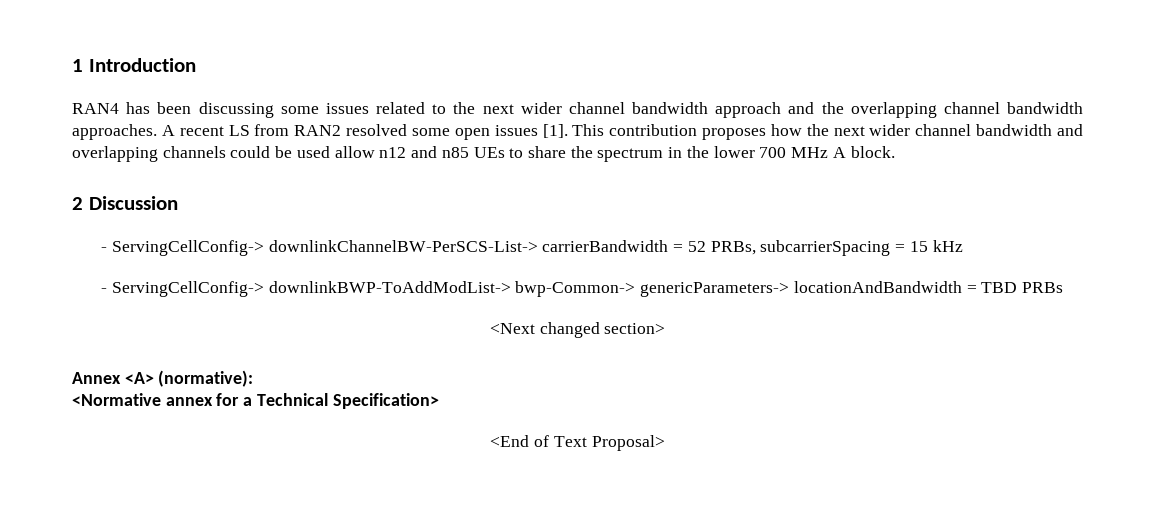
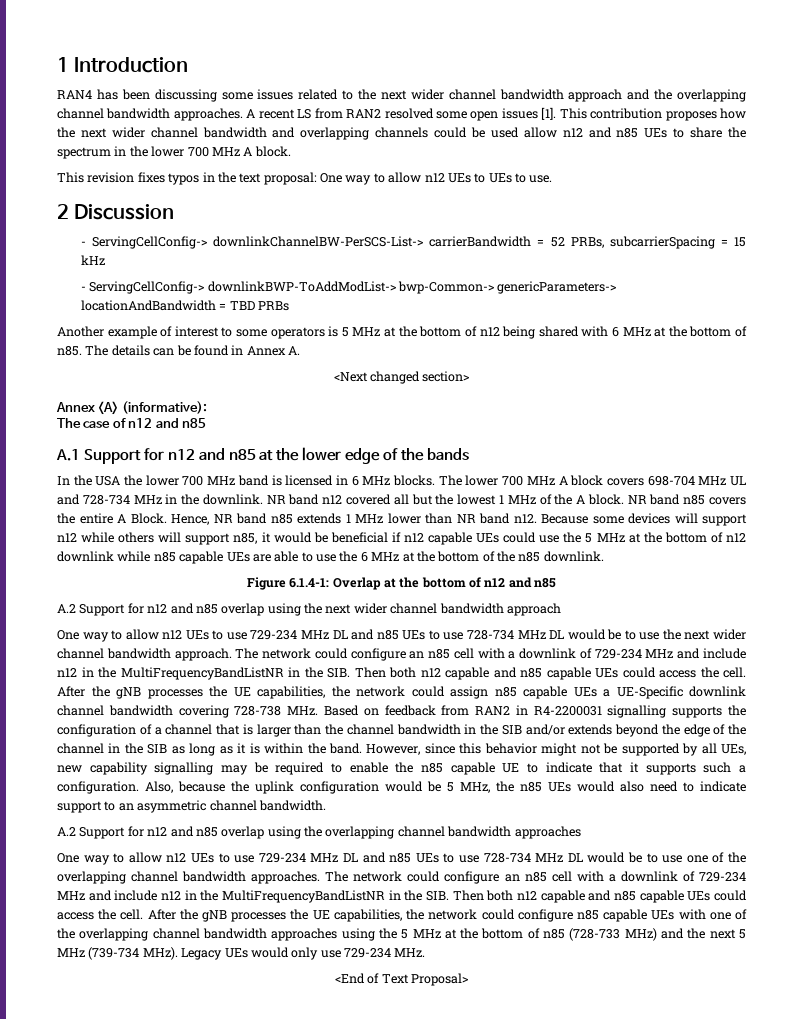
+ This revision fixes typos in the text proposal: One way to allow n12 UEs to UEs to use.
+ Another example of interest to some operators is 5 MHz at the bottom of n12 being shared with 6 MHz at the bottom of n85. The details can be found in Annex A.
- Annex <A> (normative):
- <Normative annex for a Technical Specification>
+ Annex <A> (informative):
+ The case of n12 and n85
+ A.1 Support for n12 and n85 at the lower edge of the bands
+ In the USA the lower 700 MHz band is licensed in 6 MHz blocks. The lower 700 MHz A block covers 698-704 MHz UL and 728-734 MHz in the downlink. NR band n12 covered all but the lowest 1 MHz of the A block. NR band n85 covers the entire A Block. Hence, NR band n85 extends 1 MHz lower than NR band n12. Because some devices will support n12 while others will support n85, it would be beneficial if n12 capable UEs could use the 5 MHz at the bottom of n12 downlink while n85 capable UEs are able to use the 6 MHz at the bottom of the n85 downlink.
+ Figure 6.1.4-1: Overlap at the bottom of n12 and n85
+ A.2 Support for n12 and n85 overlap using the next wider channel bandwidth approach
+ One way to allow n12 UEs to use 729-234 MHz DL and n85 UEs to use 728-734 MHz DL would be to use the next wider channel bandwidth approach. The network could configure an n85 cell with a downlink of 729-234 MHz and include n12 in the MultiFrequencyBandListNR in the SIB. Then both n12 capable and n85 capable UEs could access the cell. After the gNB processes the UE capabilities, the network could assign n85 capable UEs a UE-Specific downlink channel bandwidth covering 728-738 MHz. Based on feedback from RAN2 in R4-2200031 signalling supports the configuration of a channel that is larger than the channel bandwidth in the SIB and/or extends beyond the edge of the channel in the SIB as long as it is within the band. However, since this behavior might not be supported by all UEs, new capability signalling may be required to enable the n85 capable UE to indicate that it supports such a configuration. Also, because the uplink configuration would be 5 MHz, the n85 UEs would also need to indicate support to an asymmetric channel bandwidth.
+ A.2 Support for n12 and n85 overlap using the overlapping channel bandwidth approaches
+ One way to allow n12 UEs to use 729-234 MHz DL and n85 UEs to use 728-734 MHz DL would be to use one of the overlapping channel bandwidth approaches. The network could configure an n85 cell with a downlink of 729-234 MHz and include n12 in the MultiFrequencyBandListNR in the SIB. Then both n12 capable and n85 capable UEs could access the cell. After the gNB processes the UE capabilities, the network could configure n85 capable UEs with one of the overlapping channel bandwidth approaches using the 5 MHz at the bottom of n85 (728-733 MHz) and the next 5 MHz (739-734 MHz). Legacy UEs would only use 729-234 MHz.

